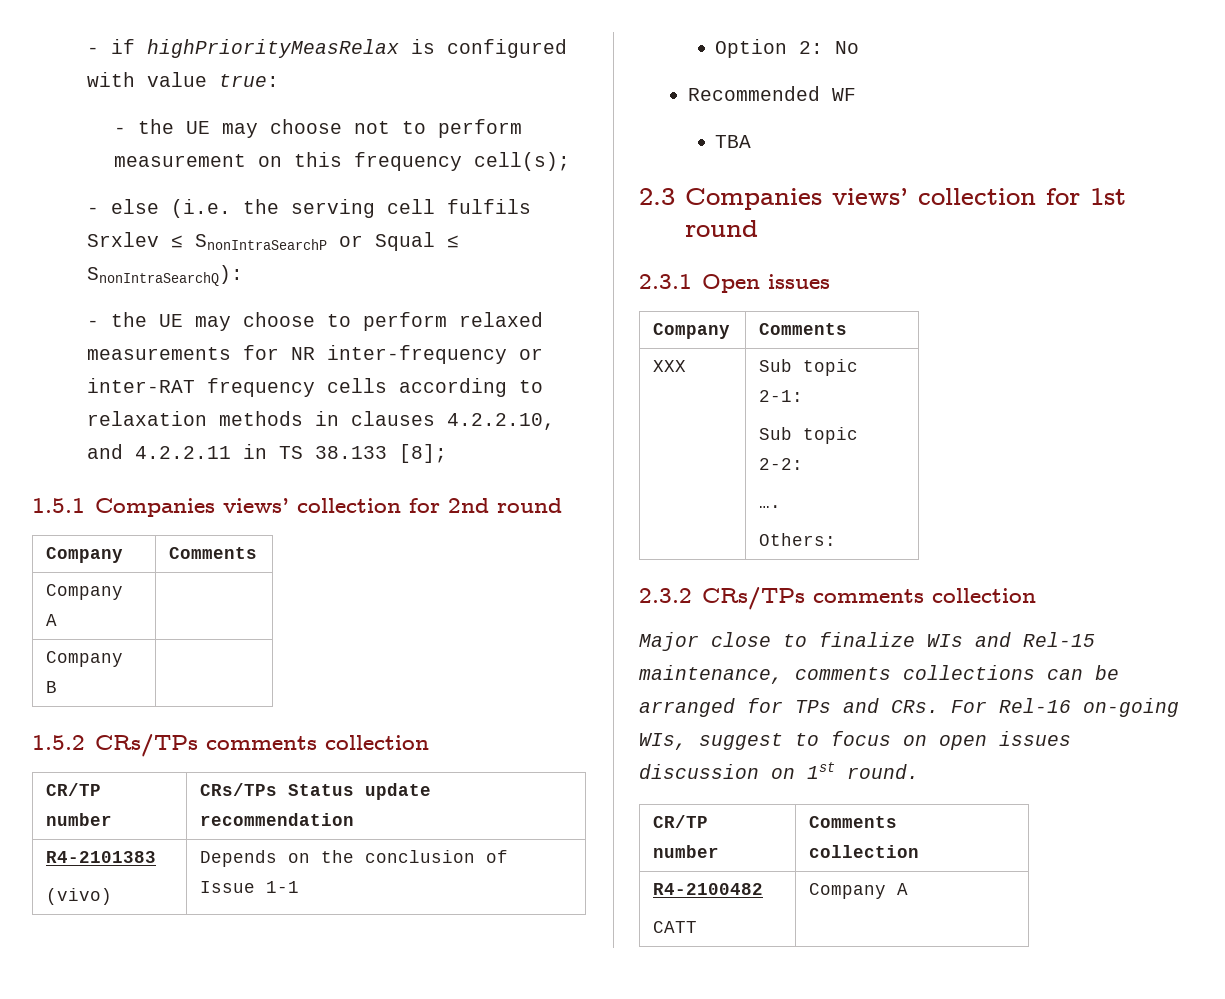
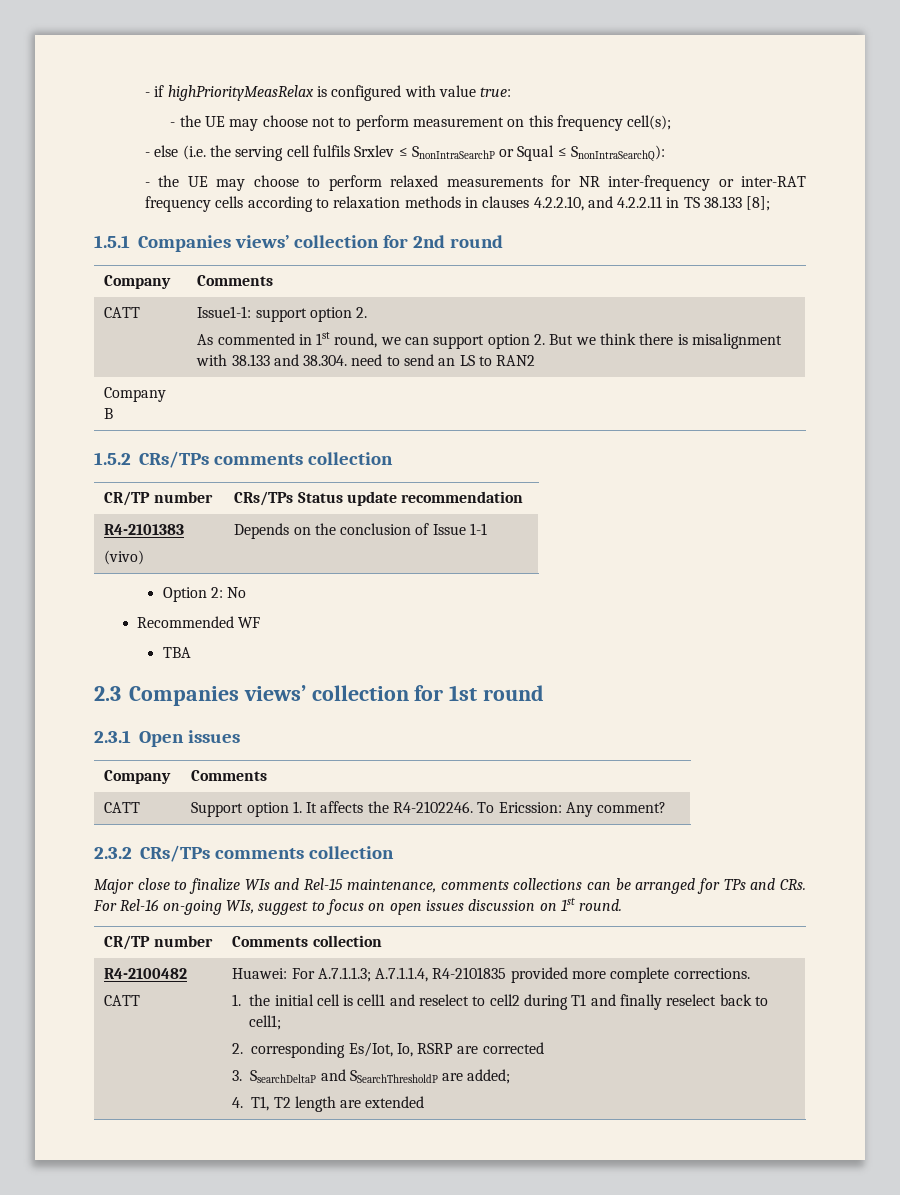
- Company A |
+ CATT | Issue1-1: support option 2.
+ As commented in 1st round, we can support option 2. But we think there is misalignment with 38.133 and 38.304. need to send an LS to RAN2
- XXX | Sub topic 2-1:
- Sub topic 2-2:
- ….
- Others:
+ CATT | Support option 1. It affects the R4-2102246. To Ericssion: Any comment?
- CATT | Company A
+ CATT | Huawei: For A.7.1.1.3; A.7.1.1.4, R4-2101835 provided more complete corrections.
+ 1. the initial cell is cell1 and reselect to cell2 during T1 and finally reselect back to cell1;
+ 2. corresponding Es/Iot, Io, RSRP are corrected
+ 3. SsearchDeltaP and SSearchThresholdP are added;
+ 4. T1, T2 length are extended

